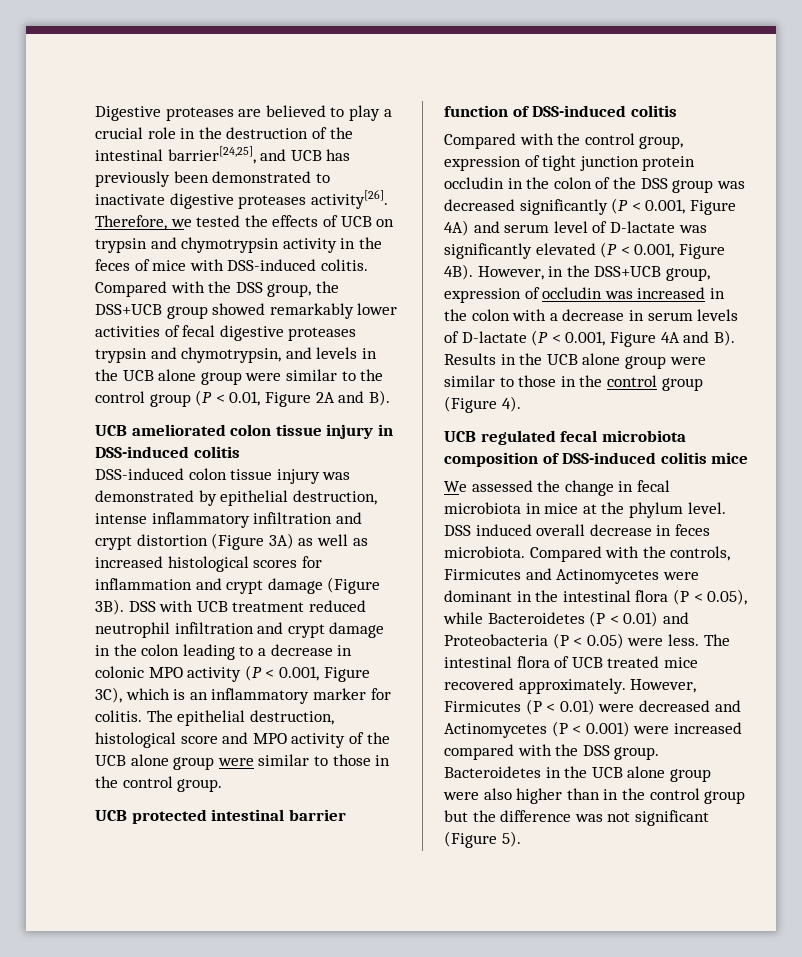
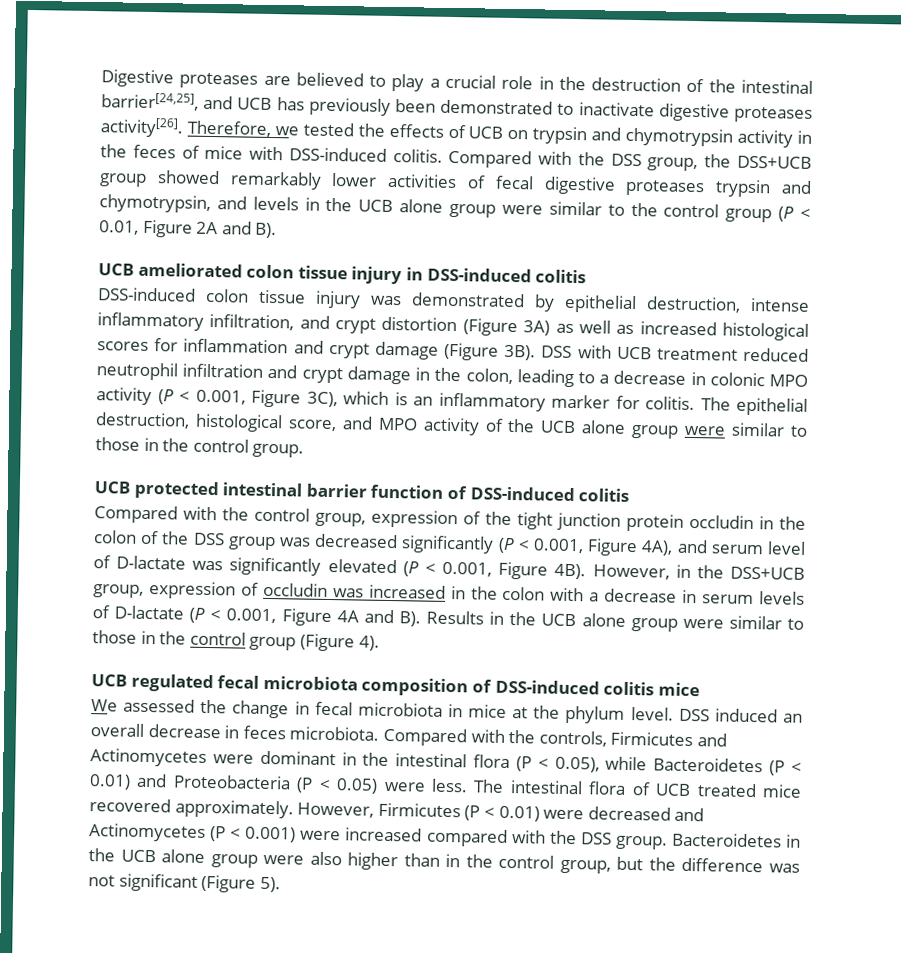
- DSS-induced colon tissue injury was demonstrated by epithelial destruction, intense inflammatory infiltration and crypt distortion (Figure 3A) as well as increased histological scores for inflammation and crypt damage (Figure 3B).
+ DSS-induced colon tissue injury was demonstrated by epithelial destruction, intense inflammatory infiltration, and crypt distortion (Figure 3A) as well as increased histological scores for inflammation and crypt damage (Figure 3B).
- DSS with UCB treatment reduced neutrophil infiltration and crypt damage in the colon leading to a decrease in colonic MPO activity (P < 0.001, Figure 3C), which is an inflammatory marker for colitis.
+ DSS with UCB treatment reduced neutrophil infiltration and crypt damage in the colon, leading to a decrease in colonic MPO activity (P < 0.001, Figure 3C), which is an inflammatory marker for colitis.
- The epithelial destruction, histological score and MPO activity of the UCB alone group were similar to those in the control group.
+ The epithelial destruction, histological score, and MPO activity of the UCB alone group were similar to those in the control group.
- Compared with the control group, expression of tight junction protein occludin in the colon of the DSS group was decreased significantly (P < 0.001, Figure 4A) and serum level of D-lactate was significantly elevated (P < 0.001, Figure 4B).
+ Compared with the control group, expression of the tight junction protein occludin in the colon of the DSS group was decreased significantly (P < 0.001, Figure 4A), and serum level of D-lactate was significantly elevated (P < 0.001, Figure 4B).
- DSS induced overall decrease in feces microbiota.
+ DSS induced an overall decrease in feces microbiota.
- Bacteroidetes in the UCB alone group were also higher than in the control group but the difference was not significant (Figure 5).
+ Bacteroidetes in the UCB alone group were also higher than in the control group, but the difference was not significant (Figure 5).

